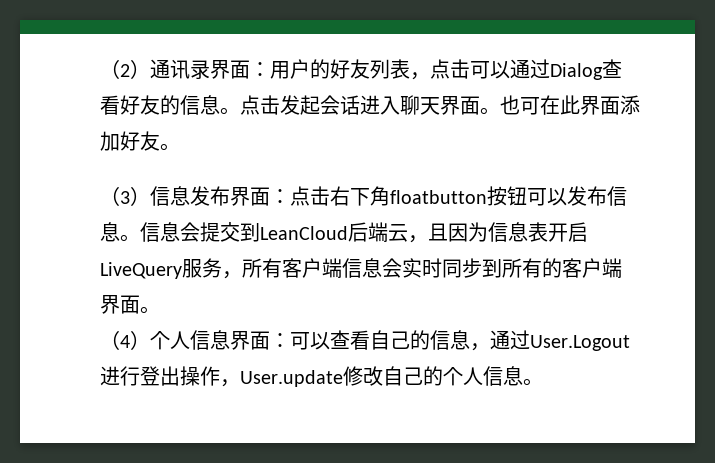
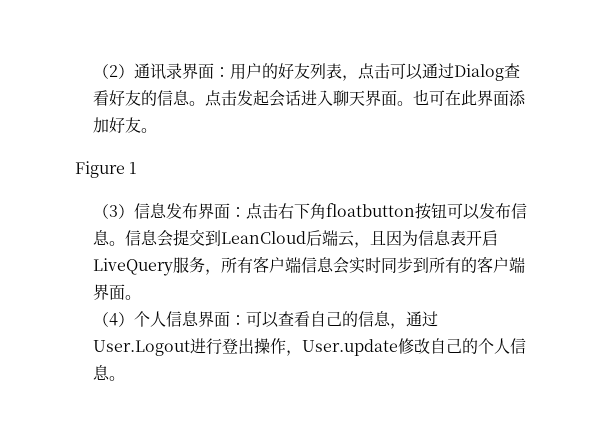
+ Figure 1

